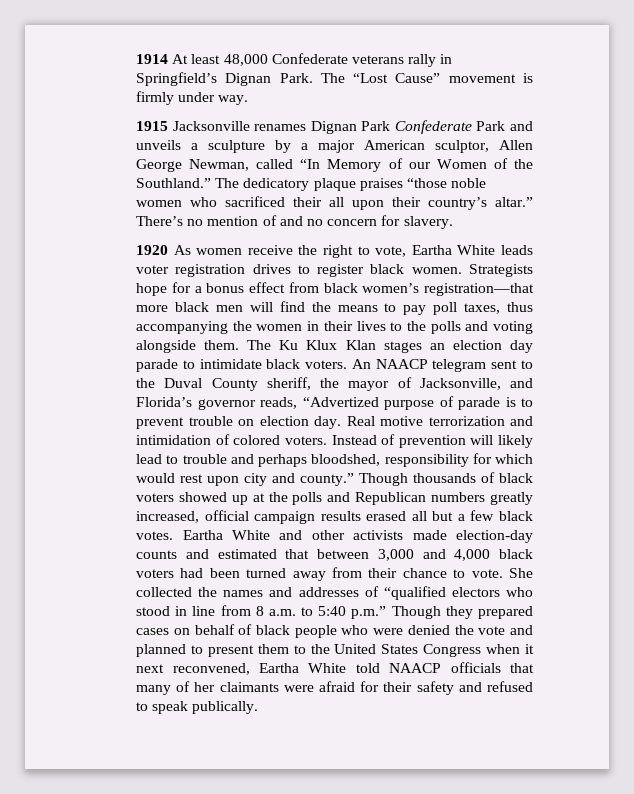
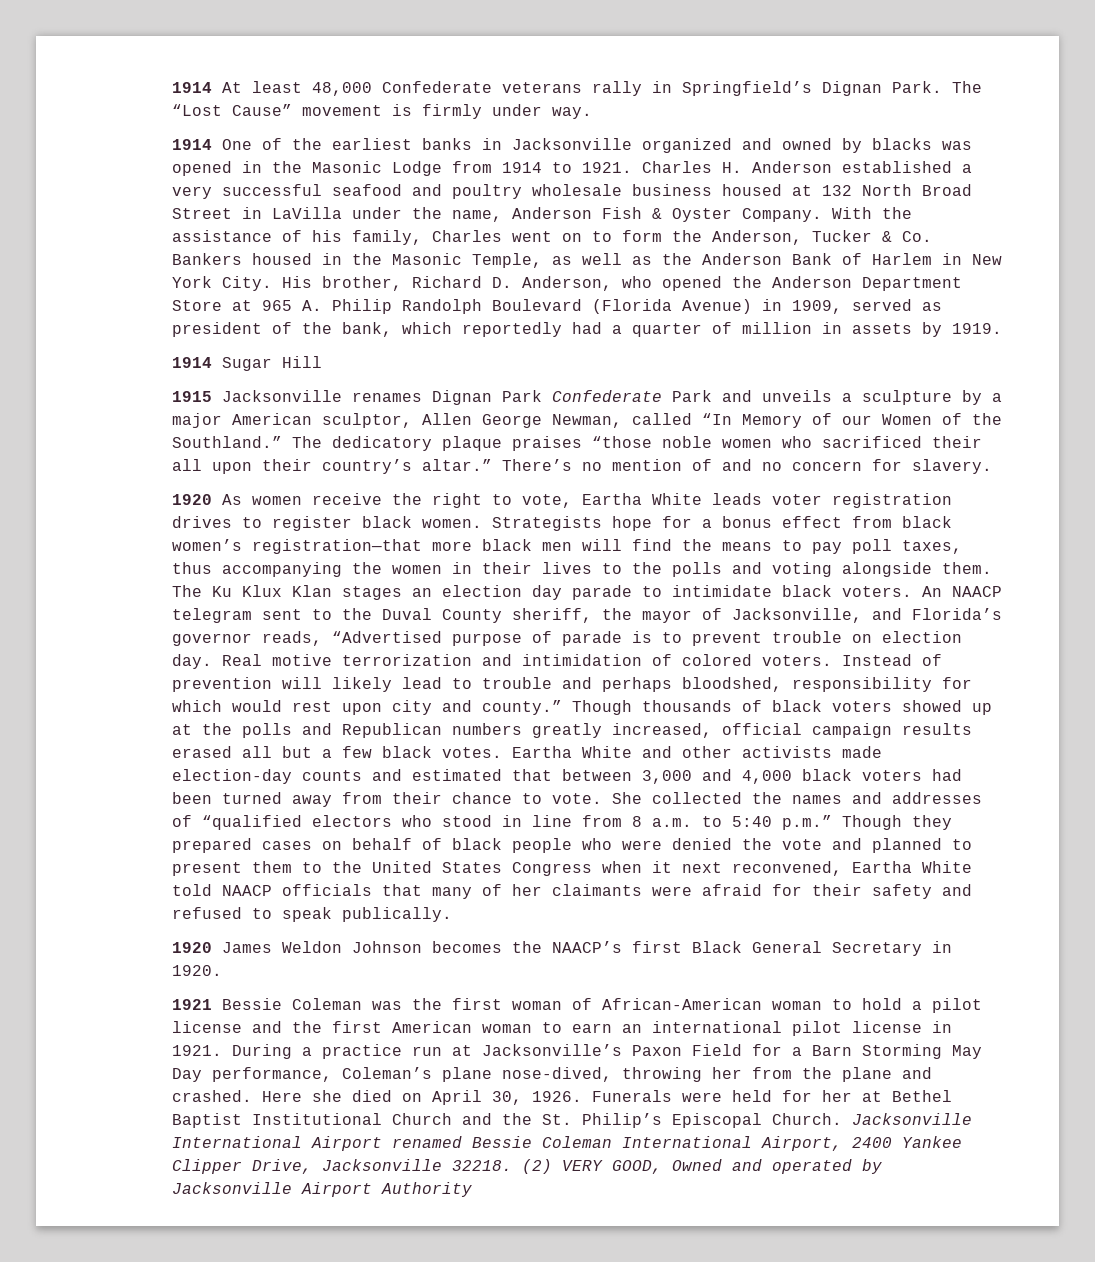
+ 1914 One of the earliest banks in Jacksonville organized and owned by blacks was opened in the Masonic Lodge from 1914 to 1921. Charles H. Anderson established a very successful seafood and poultry wholesale business housed at 132 North Broad Street in LaVilla under the name, Anderson Fish & Oyster Company. With the assistance of his family, Charles went on to form the Anderson, Tucker & Co. Bankers housed in the Masonic Temple, as well as the Anderson Bank of Harlem in New York City. His brother, Richard D. Anderson, who opened the Anderson Department Store at 965 A. Philip Randolph Boulevard (Florida Avenue) in 1909, served as president of the bank, which reportedly had a quarter of million in assets by 1919.
+ 1914 Sugar Hill
- An NAACP telegram sent to the Duval County sheriff, the mayor of Jacksonville, and Florida’s governor reads, “Advertized purpose of parade is to prevent trouble on election day.
+ An NAACP telegram sent to the Duval County sheriff, the mayor of Jacksonville, and Florida’s governor reads, “Advertised purpose of parade is to prevent trouble on election day.
+ 1920 James Weldon Johnson becomes the NAACP’s first Black General Secretary in 1920.
+ 1921 Bessie Coleman was the first woman of African-American woman to hold a pilot license and the first American woman to earn an international pilot license in 1921. During a practice run at Jacksonville’s Paxon Field for a Barn Storming May Day performance, Coleman’s plane nose-dived, throwing her from the plane and crashed. Here she died on April 30, 1926. Funerals were held for her at Bethel Baptist Institutional Church and the St. Philip’s Episcopal Church. Jacksonville International Airport renamed Bessie Coleman International Airport, 2400 Yankee Clipper Drive, Jacksonville 32218. (2) VERY GOOD, Owned and operated by Jacksonville Airport Authority

